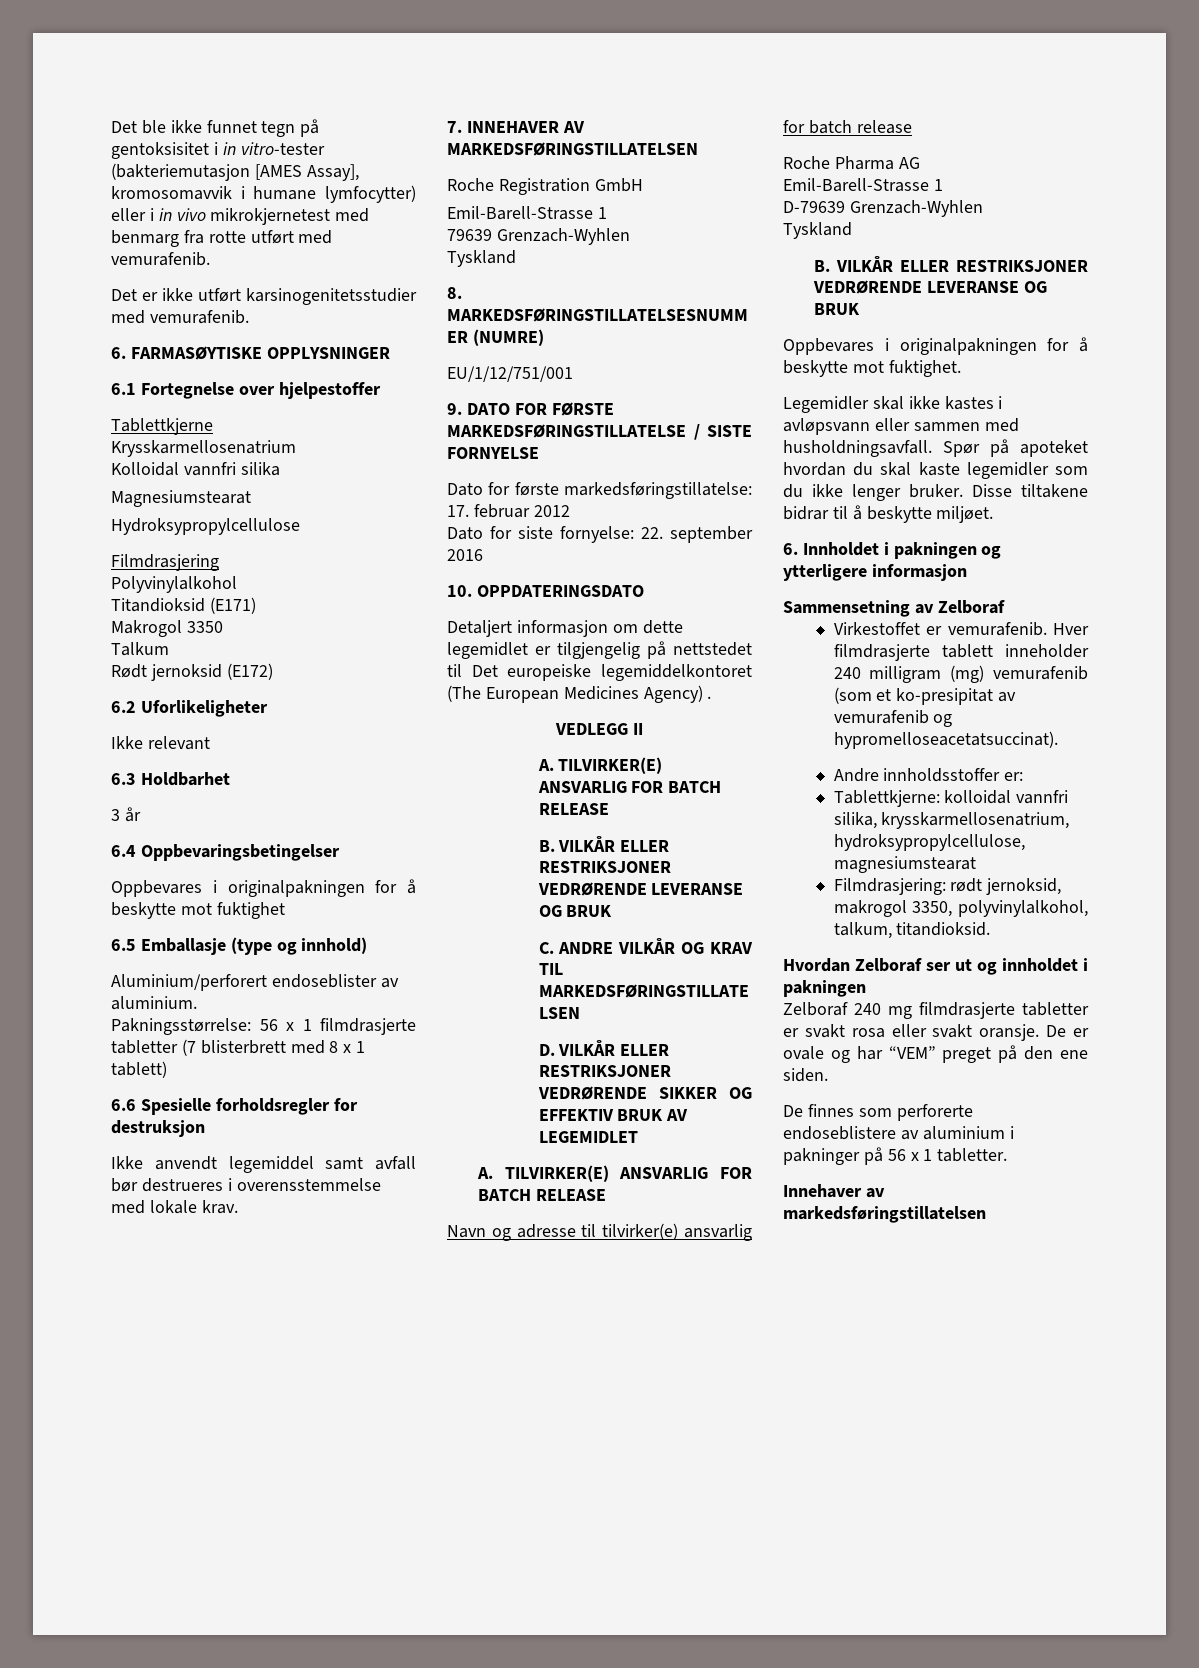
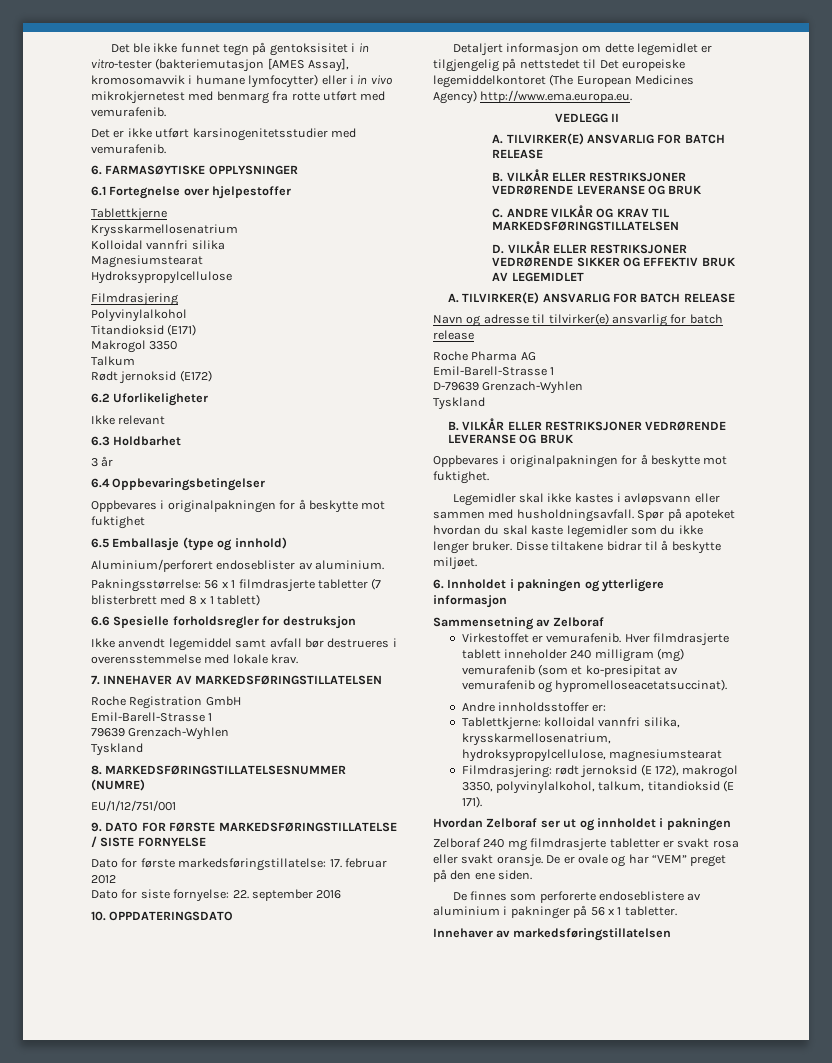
- Detaljert informasjon om dette legemidlet er tilgjengelig på nettstedet til Det europeiske legemiddelkontoret (The European Medicines Agency) .
+ Detaljert informasjon om dette legemidlet er tilgjengelig på nettstedet til Det europeiske legemiddelkontoret (The European Medicines Agency) http://www.ema.europa.eu.
- Filmdrasjering: rødt jernoksid, makrogol 3350, polyvinylalkohol, talkum, titandioksid.
+ Filmdrasjering: rødt jernoksid (E 172), makrogol 3350, polyvinylalkohol, talkum, titandioksid (E 171).

